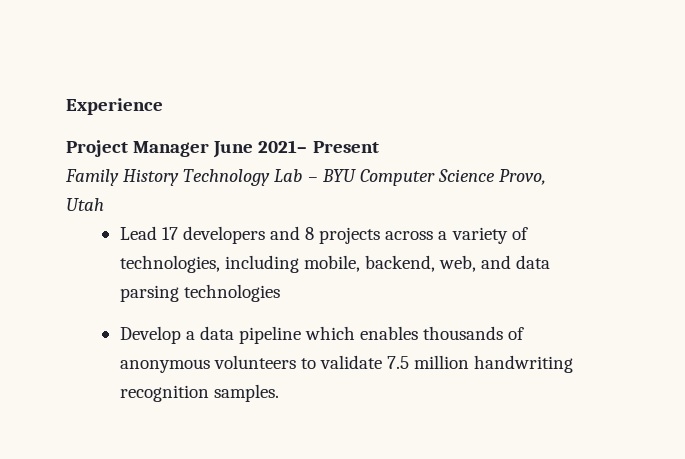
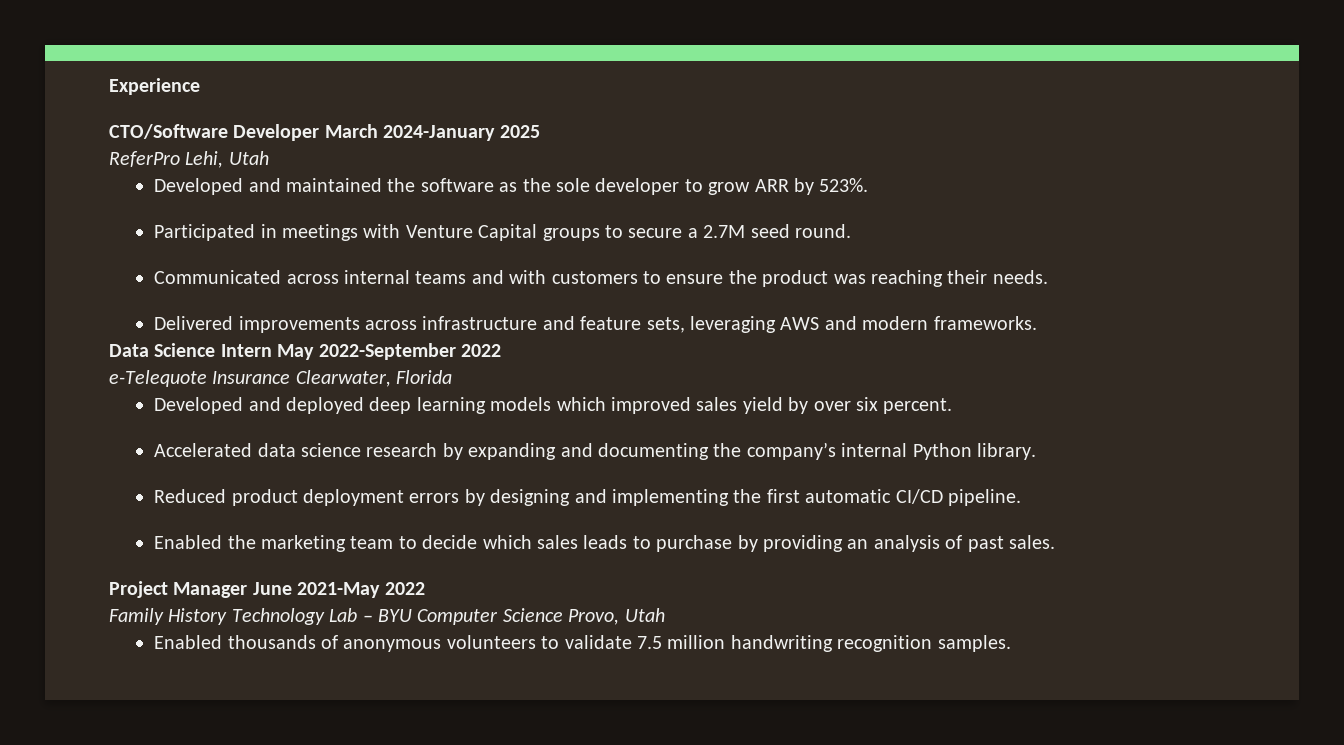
+ CTO/Software Developer March 2024-January 2025
+ ReferPro Lehi, Utah
+ Developed and maintained the software as the sole developer to grow ARR by 523%.
+ Participated in meetings with Venture Capital groups to secure a 2.7M seed round.
+ Communicated across internal teams and with customers to ensure the product was reaching their needs.
+ Delivered improvements across infrastructure and feature sets, leveraging AWS and modern frameworks.
+ Data Science Intern May 2022-September 2022
+ e-Telequote Insurance Clearwater, Florida
+ Developed and deployed deep learning models which improved sales yield by over six percent.
+ Accelerated data science research by expanding and documenting the company’s internal Python library.
+ Reduced product deployment errors by designing and implementing the first automatic CI/CD pipeline.
+ Enabled the marketing team to decide which sales leads to purchase by providing an analysis of past sales.
- Project Manager June 2021– Present
+ Project Manager June 2021-May 2022
- Lead 17 developers and 8 projects across a variety of technologies, including mobile, backend, web, and data parsing technologies
- Develop a data pipeline which enables thousands of anonymous volunteers to validate 7.5 million handwriting recognition samples.
+ Enabled thousands of anonymous volunteers to validate 7.5 million handwriting recognition samples.

